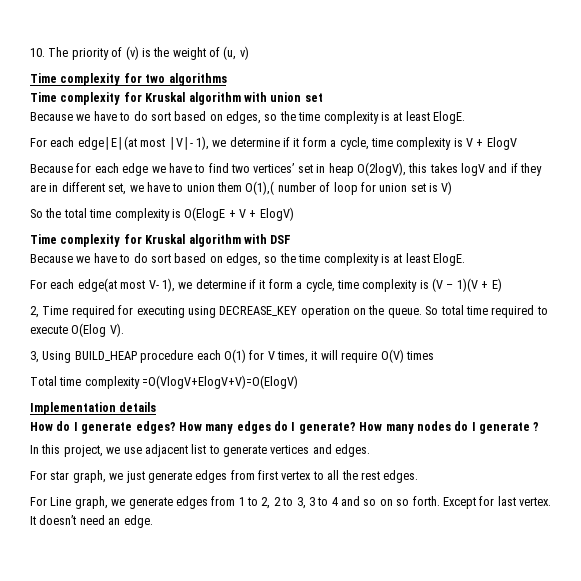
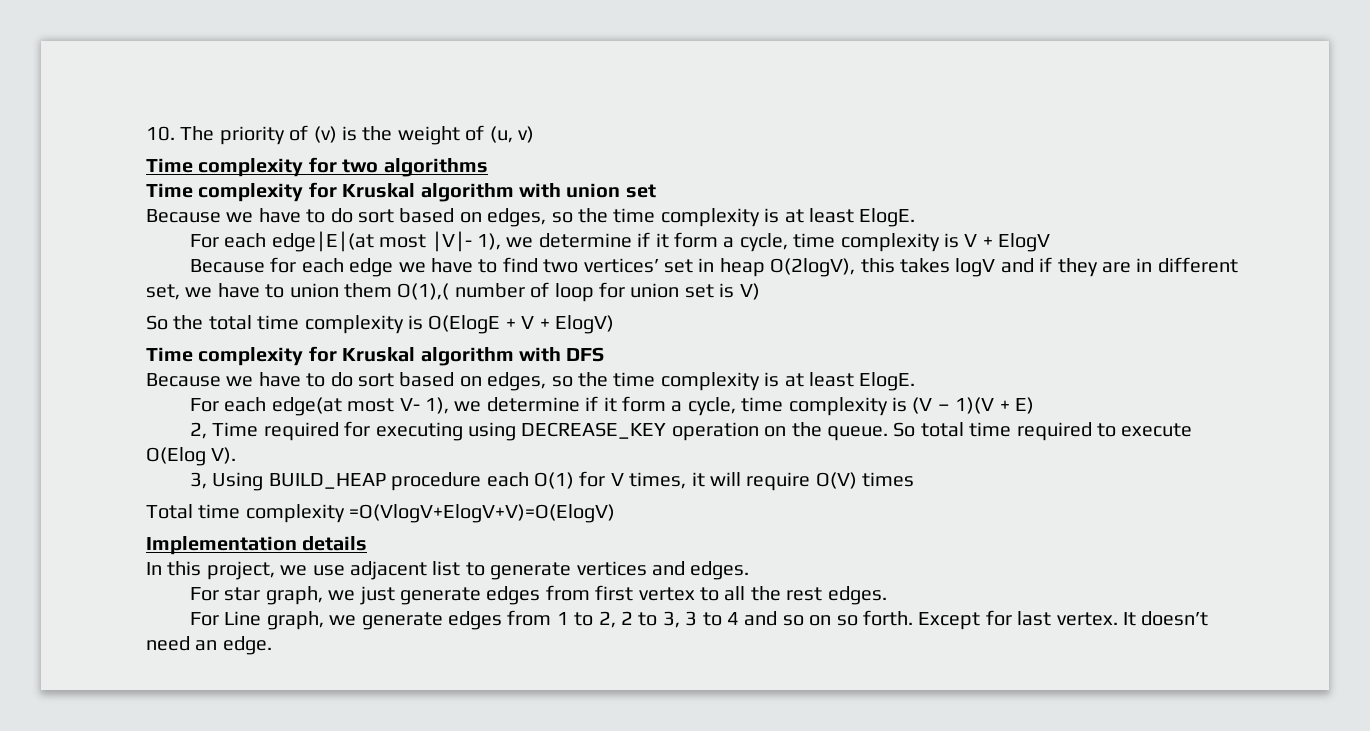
- Time complexity for Kruskal algorithm with DSF
+ Time complexity for Kruskal algorithm with DFS
- How do I generate edges? How many edges do I generate? How many nodes do I generate ?

